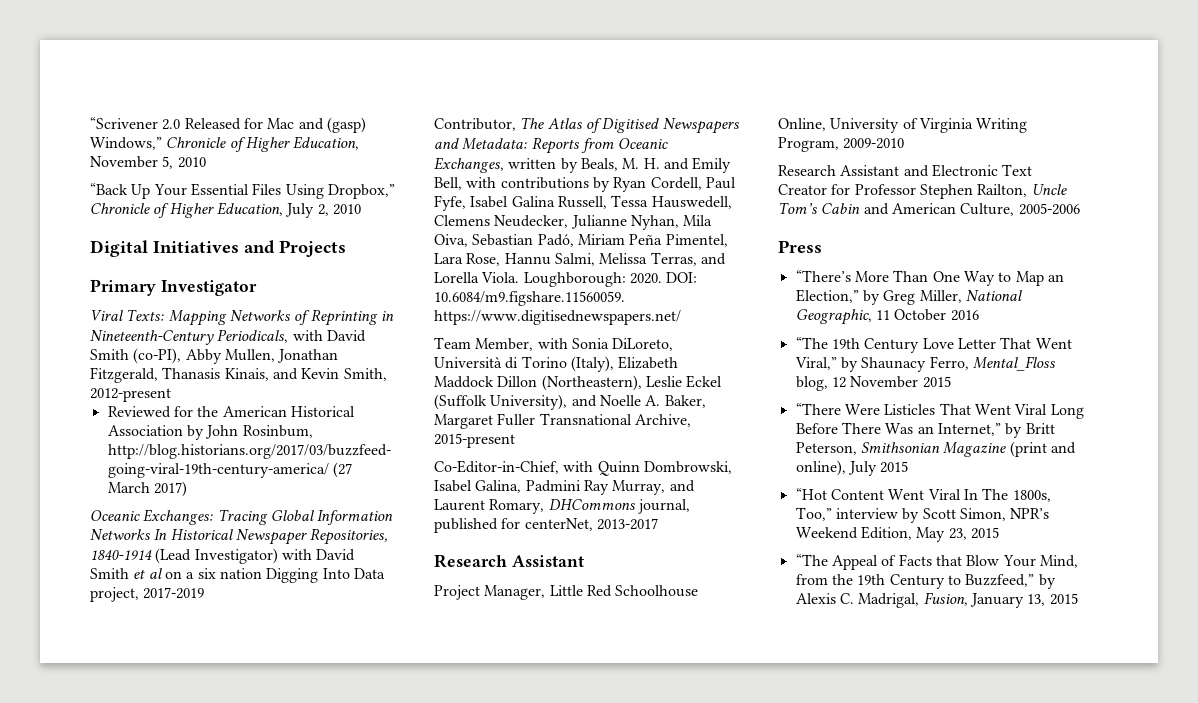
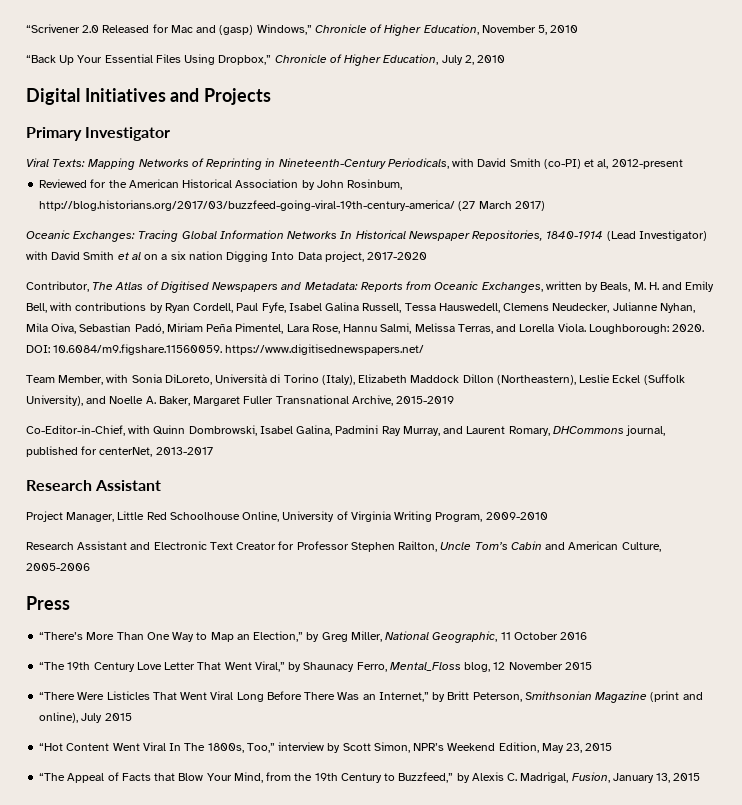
- Viral Texts: Mapping Networks of Reprinting in Nineteenth-Century Periodicals, with David Smith (co-PI), Abby Mullen, Jonathan Fitzgerald, Thanasis Kinais, and Kevin Smith, 2012-present
+ Viral Texts: Mapping Networks of Reprinting in Nineteenth-Century Periodicals, with David Smith (co-PI) et al, 2012-present
- Oceanic Exchanges: Tracing Global Information Networks In Historical Newspaper Repositories, 1840-1914 (Lead Investigator) with David Smith et al on a six nation Digging Into Data project, 2017-2019
+ Oceanic Exchanges: Tracing Global Information Networks In Historical Newspaper Repositories, 1840-1914 (Lead Investigator) with David Smith et al on a six nation Digging Into Data project, 2017-2020
- Team Member, with Sonia DiLoreto, Università di Torino (Italy), Elizabeth Maddock Dillon (Northeastern), Leslie Eckel (Suffolk University), and Noelle A. Baker, Margaret Fuller Transnational Archive, 2015-present
+ Team Member, with Sonia DiLoreto, Università di Torino (Italy), Elizabeth Maddock Dillon (Northeastern), Leslie Eckel (Suffolk University), and Noelle A. Baker, Margaret Fuller Transnational Archive, 2015-2019

